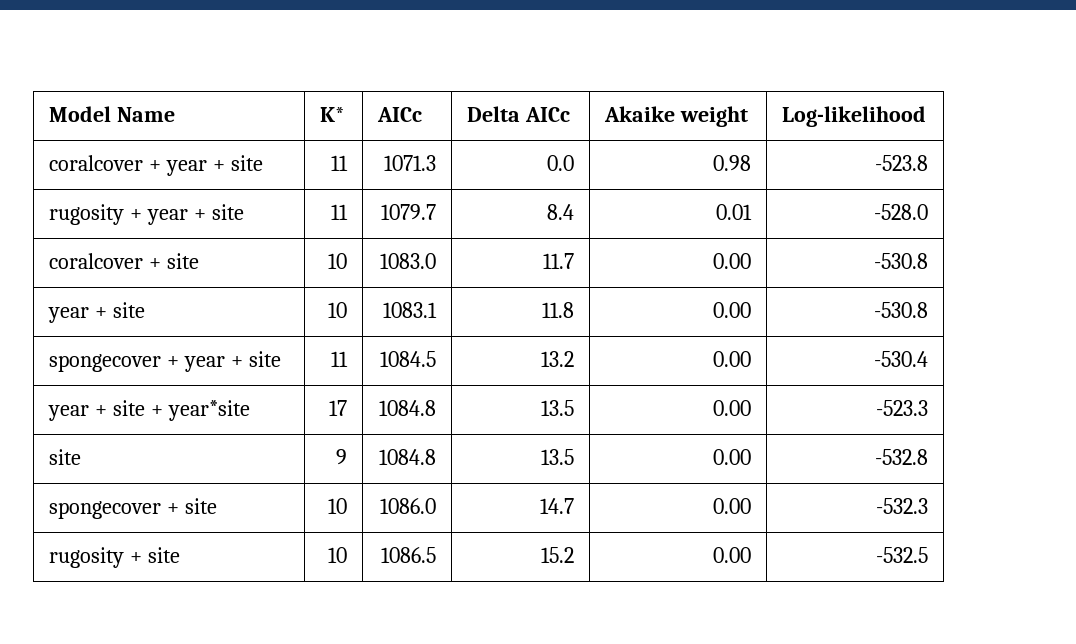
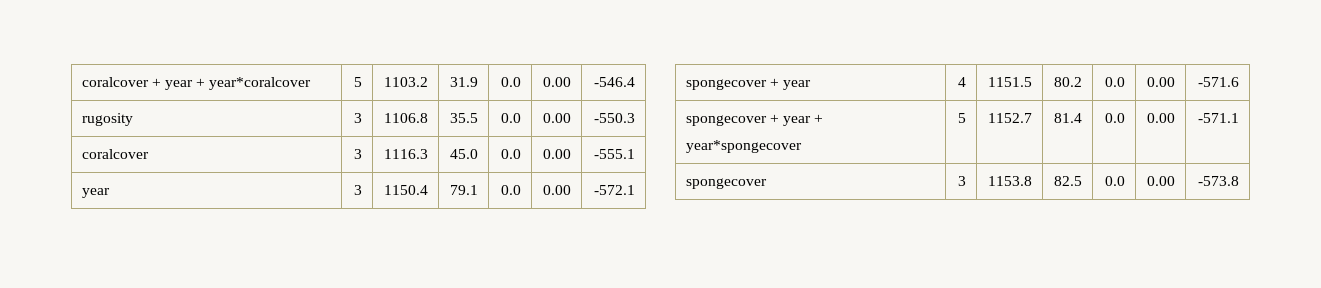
- Model Name | K* | AICc | Delta AICc | Akaike weight | Log-likelihood
- coralcover + year + site | 11 | 1071.3 | 0.0 | 0.98 | -523.8
- rugosity + year + site | 11 | 1079.7 | 8.4 | 0.01 | -528.0
- coralcover + site | 10 | 1083.0 | 11.7 | 0.00 | -530.8
- year + site | 10 | 1083.1 | 11.8 | 0.00 | -530.8
- spongecover + year + site | 11 | 1084.5 | 13.2 | 0.00 | -530.4
- year + site + year*site | 17 | 1084.8 | 13.5 | 0.00 | -523.3
- site | 9 | 1084.8 | 13.5 | 0.00 | -532.8
- spongecover + site | 10 | 1086.0 | 14.7 | 0.00 | -532.3
- rugosity + site | 10 | 1086.5 | 15.2 | 0.00 | -532.5
+ coralcover + year + year*coralcover | 5 | 1103.2 | 31.9 | 0.0 | 0.00 | -546.4
+ rugosity | 3 | 1106.8 | 35.5 | 0.0 | 0.00 | -550.3
+ coralcover | 3 | 1116.3 | 45.0 | 0.0 | 0.00 | -555.1
+ year | 3 | 1150.4 | 79.1 | 0.0 | 0.00 | -572.1
+ spongecover + year | 4 | 1151.5 | 80.2 | 0.0 | 0.00 | -571.6
+ spongecover + year + year*spongecover | 5 | 1152.7 | 81.4 | 0.0 | 0.00 | -571.1
+ spongecover | 3 | 1153.8 | 82.5 | 0.0 | 0.00 | -573.8

